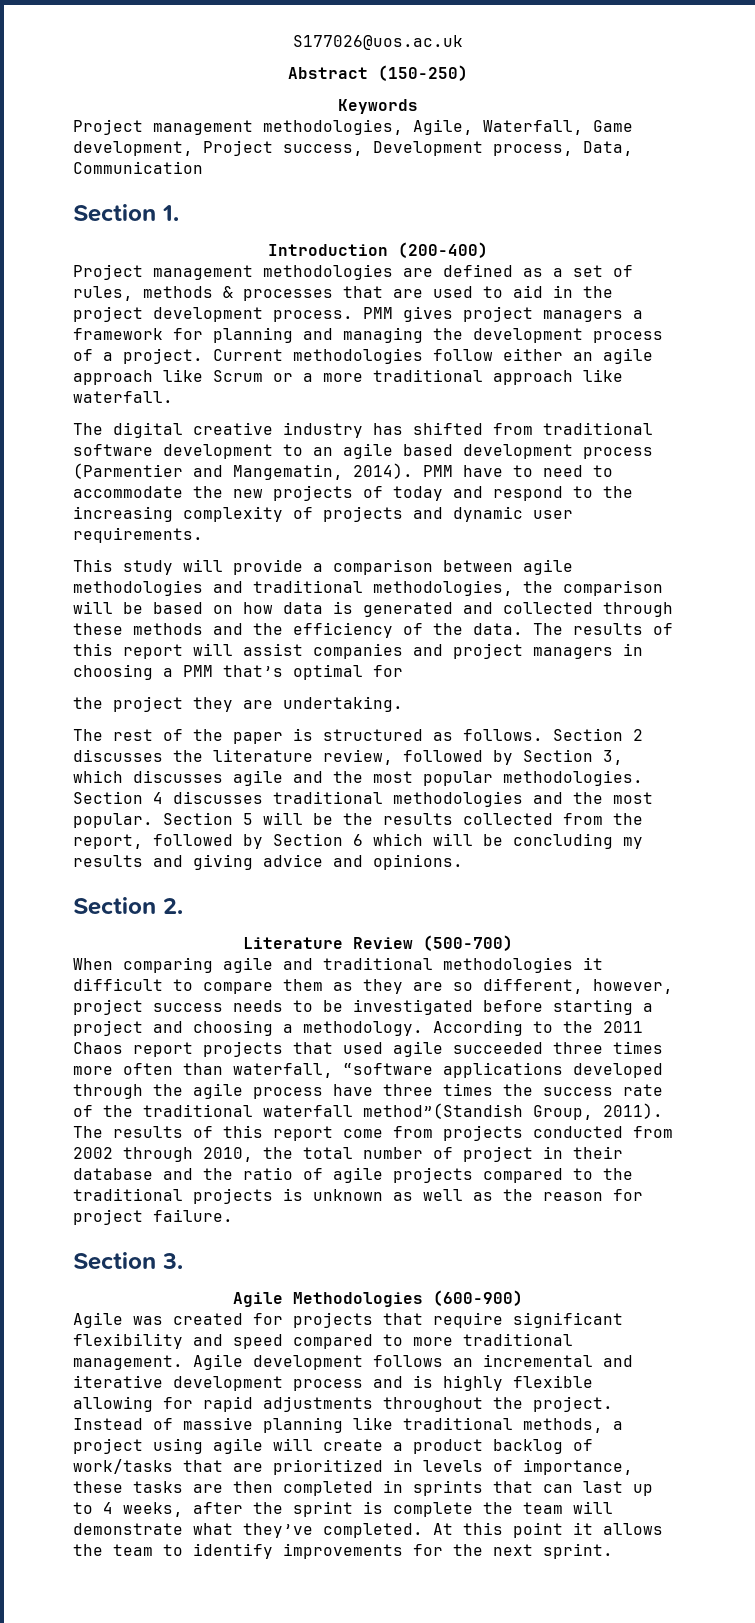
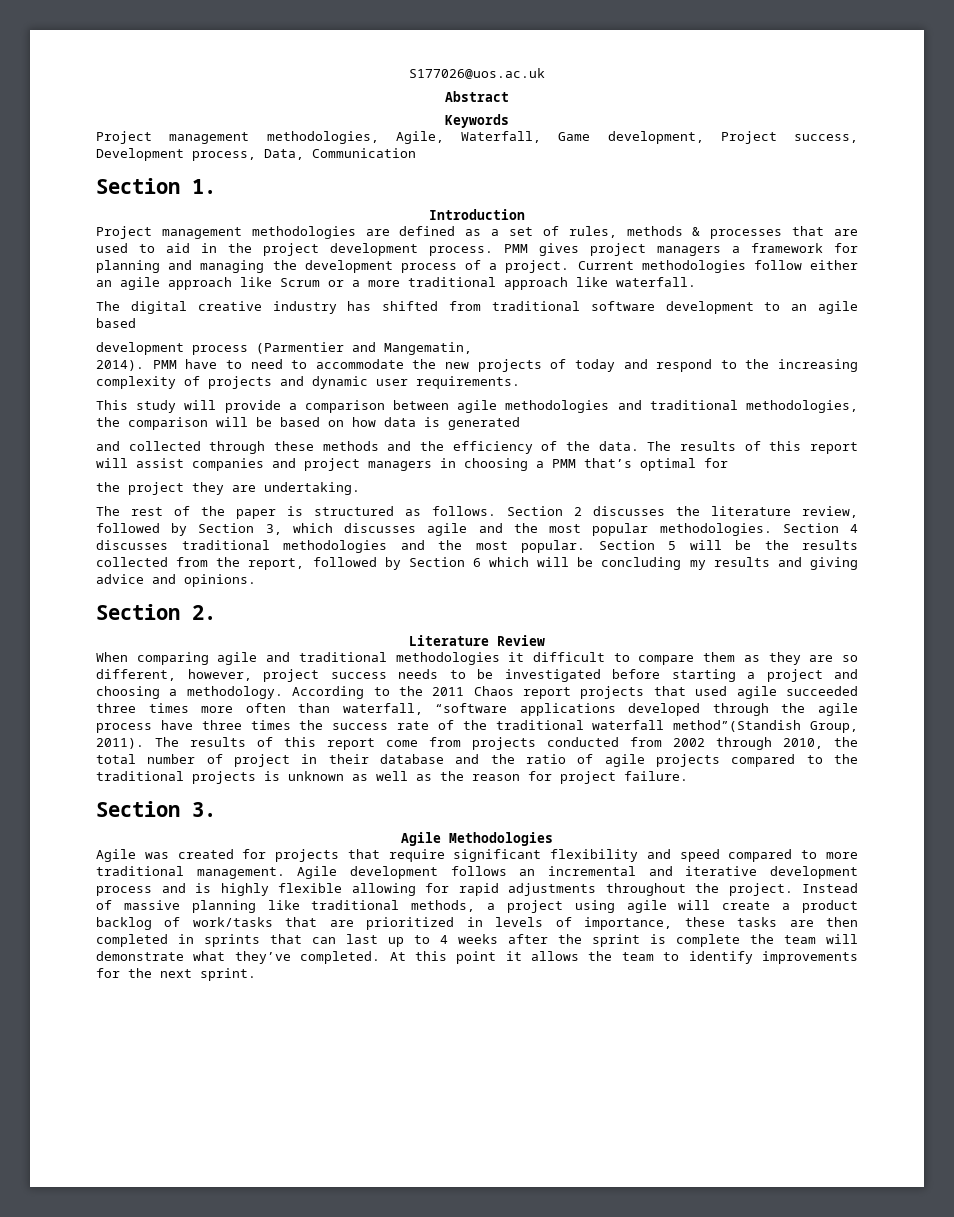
- Abstract (150-250)
+ Abstract
- Introduction (200-400)
+ Introduction
- The digital creative industry has shifted from traditional software development to an agile based development process (Parmentier and Mangematin, 2014).
+ The digital creative industry has shifted from traditional software development to an agile based
+ development process (Parmentier and Mangematin,
+ 2014).
- This study will provide a comparison between agile methodologies and traditional methodologies, the comparison will be based on how data is generated and collected through these methods and the efficiency of the data.
+ This study will provide a comparison between agile methodologies and traditional methodologies, the comparison will be based on how data is generated
+ and collected through these methods and the efficiency of the data.
- Literature Review (500-700)
+ Literature Review
- Agile Methodologies (600-900)
+ Agile Methodologies
- Instead of massive planning like traditional methods, a project using agile will create a product backlog of work/tasks that are prioritized in levels of importance, these tasks are then completed in sprints that can last up to 4 weeks, after the sprint is complete the team will demonstrate what they’ve completed.
+ Instead of massive planning like traditional methods, a project using agile will create a product backlog of work/tasks that are prioritized in levels of importance, these tasks are then completed in sprints that can last up to 4 weeks after the sprint is complete the team will demonstrate what they’ve completed.

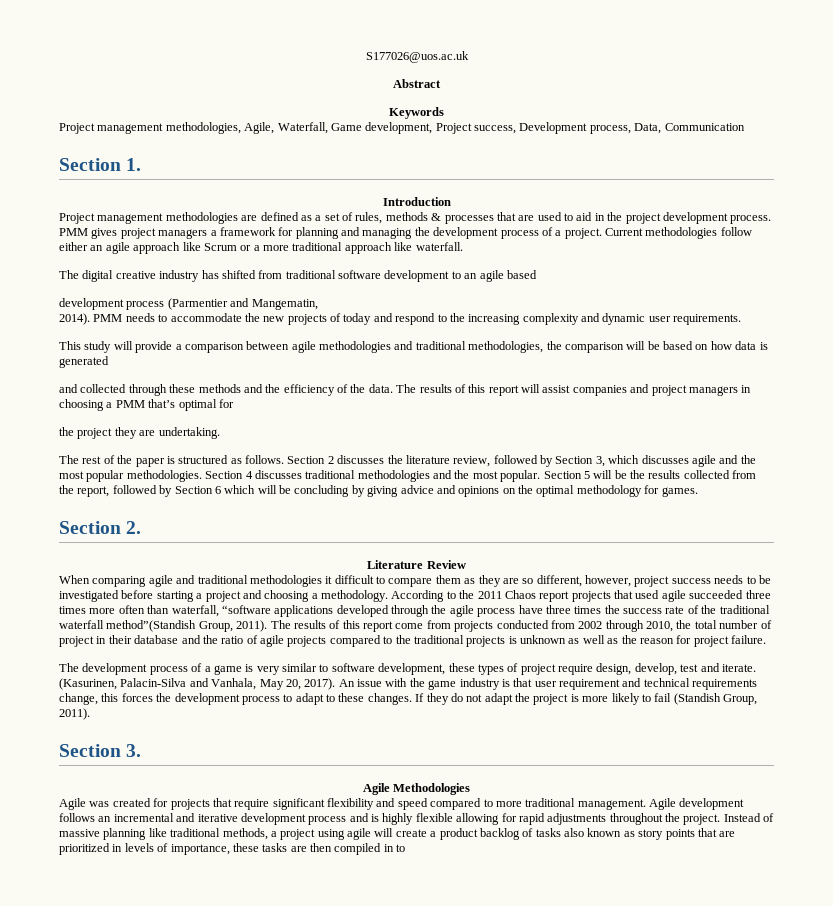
- PMM have to need to accommodate the new projects of today and respond to the increasing complexity of projects and dynamic user requirements.
+ PMM needs to accommodate the new projects of today and respond to the increasing complexity and dynamic user requirements.
- Section 5 will be the results collected from the report, followed by Section 6 which will be concluding my results and giving advice and opinions.
+ Section 5 will be the results collected from the report, followed by Section 6 which will be concluding by giving advice and opinions on the optimal methodology for games.
+ The development process of a game is very similar to software development, these types of project require design, develop, test and iterate. (Kasurinen, Palacin-Silva and Vanhala, May 20, 2017). An issue with the game industry is that user requirement and technical requirements change, this forces the development process to adapt to these changes. If they do not adapt the project is more likely to fail (Standish Group, 2011).
- Instead of massive planning like traditional methods, a project using agile will create a product backlog of work/tasks that are prioritized in levels of importance, these tasks are then completed in sprints that can last up to 4 weeks after the sprint is complete the team will demonstrate what they’ve completed. At this point it allows the team to identify improvements for the next sprint.
+ Instead of massive planning like traditional methods, a project using agile will create a product backlog of tasks also known as story points that are prioritized in levels of importance, these tasks are then compiled in to

